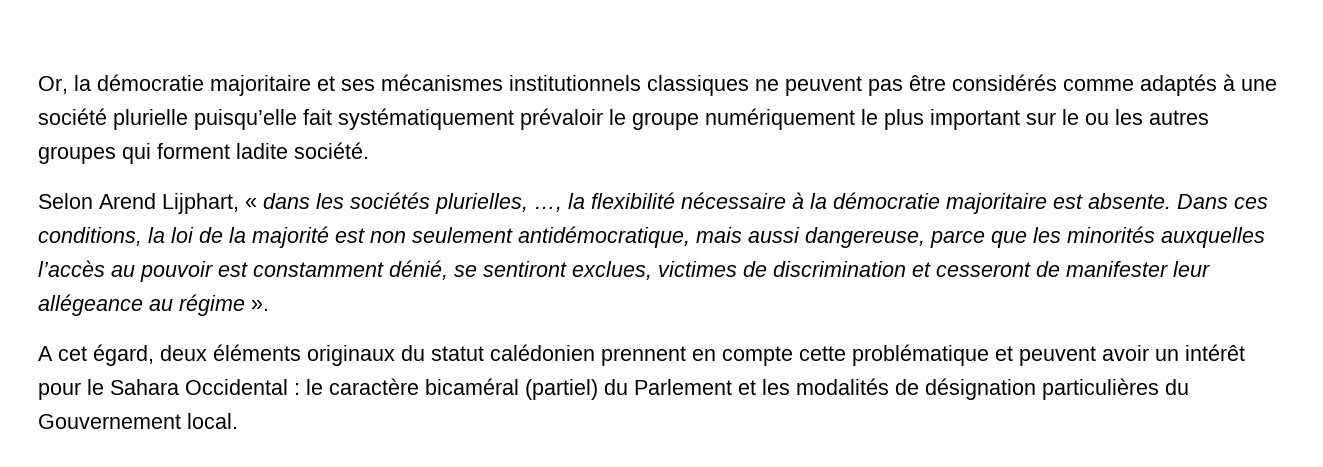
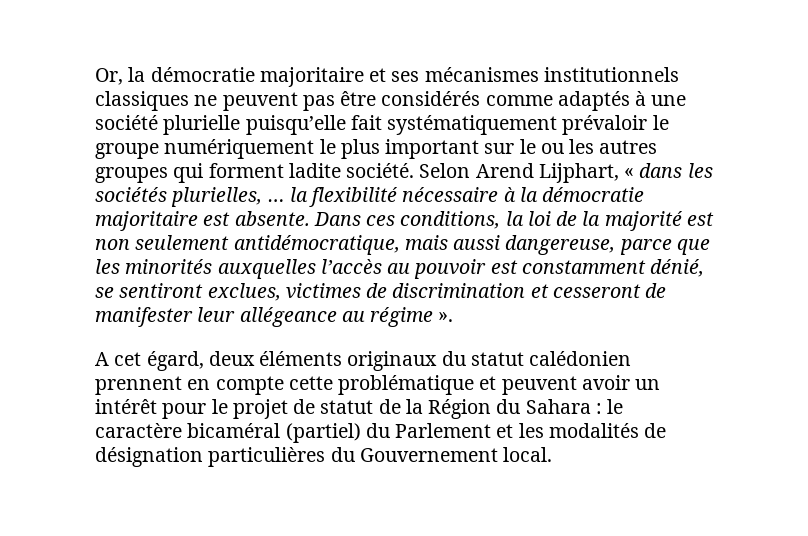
- Or, la démocratie majoritaire et ses mécanismes institutionnels classiques ne peuvent pas être considérés comme adaptés à une société plurielle puisqu’elle fait systématiquement prévaloir le groupe numériquement le plus important sur le ou les autres groupes qui forment ladite société.
- Selon Arend Lijphart, « dans les sociétés plurielles, …, la flexibilité nécessaire à la démocratie majoritaire est absente.
+ Or, la démocratie majoritaire et ses mécanismes institutionnels classiques ne peuvent pas être considérés comme adaptés à une société plurielle puisqu’elle fait systématiquement prévaloir le groupe numériquement le plus important sur le ou les autres groupes qui forment ladite société. Selon Arend Lijphart, « dans les sociétés plurielles, … la flexibilité nécessaire à la démocratie majoritaire est absente.
- A cet égard, deux éléments originaux du statut calédonien prennent en compte cette problématique et peuvent avoir un intérêt pour le Sahara Occidental : le caractère bicaméral (partiel) du Parlement et les modalités de désignation particulières du Gouvernement local.
+ A cet égard, deux éléments originaux du statut calédonien prennent en compte cette problématique et peuvent avoir un intérêt pour le projet de statut de la Région du Sahara : le caractère bicaméral (partiel) du Parlement et les modalités de désignation particulières du Gouvernement local.

